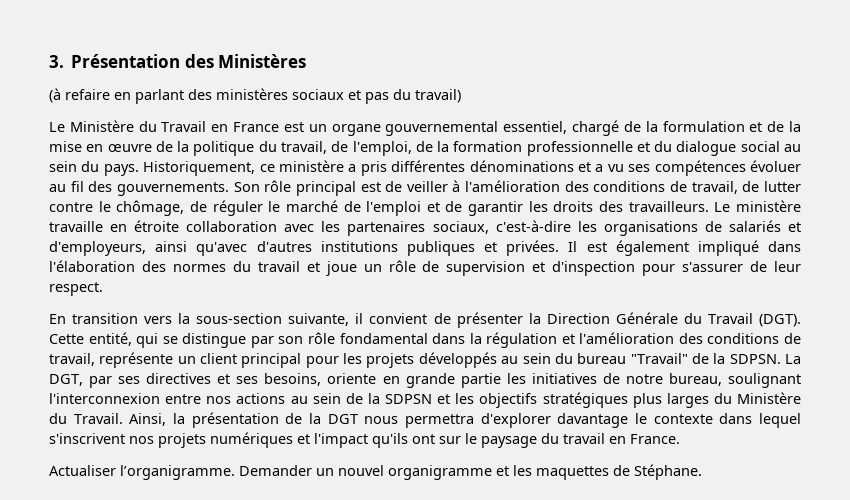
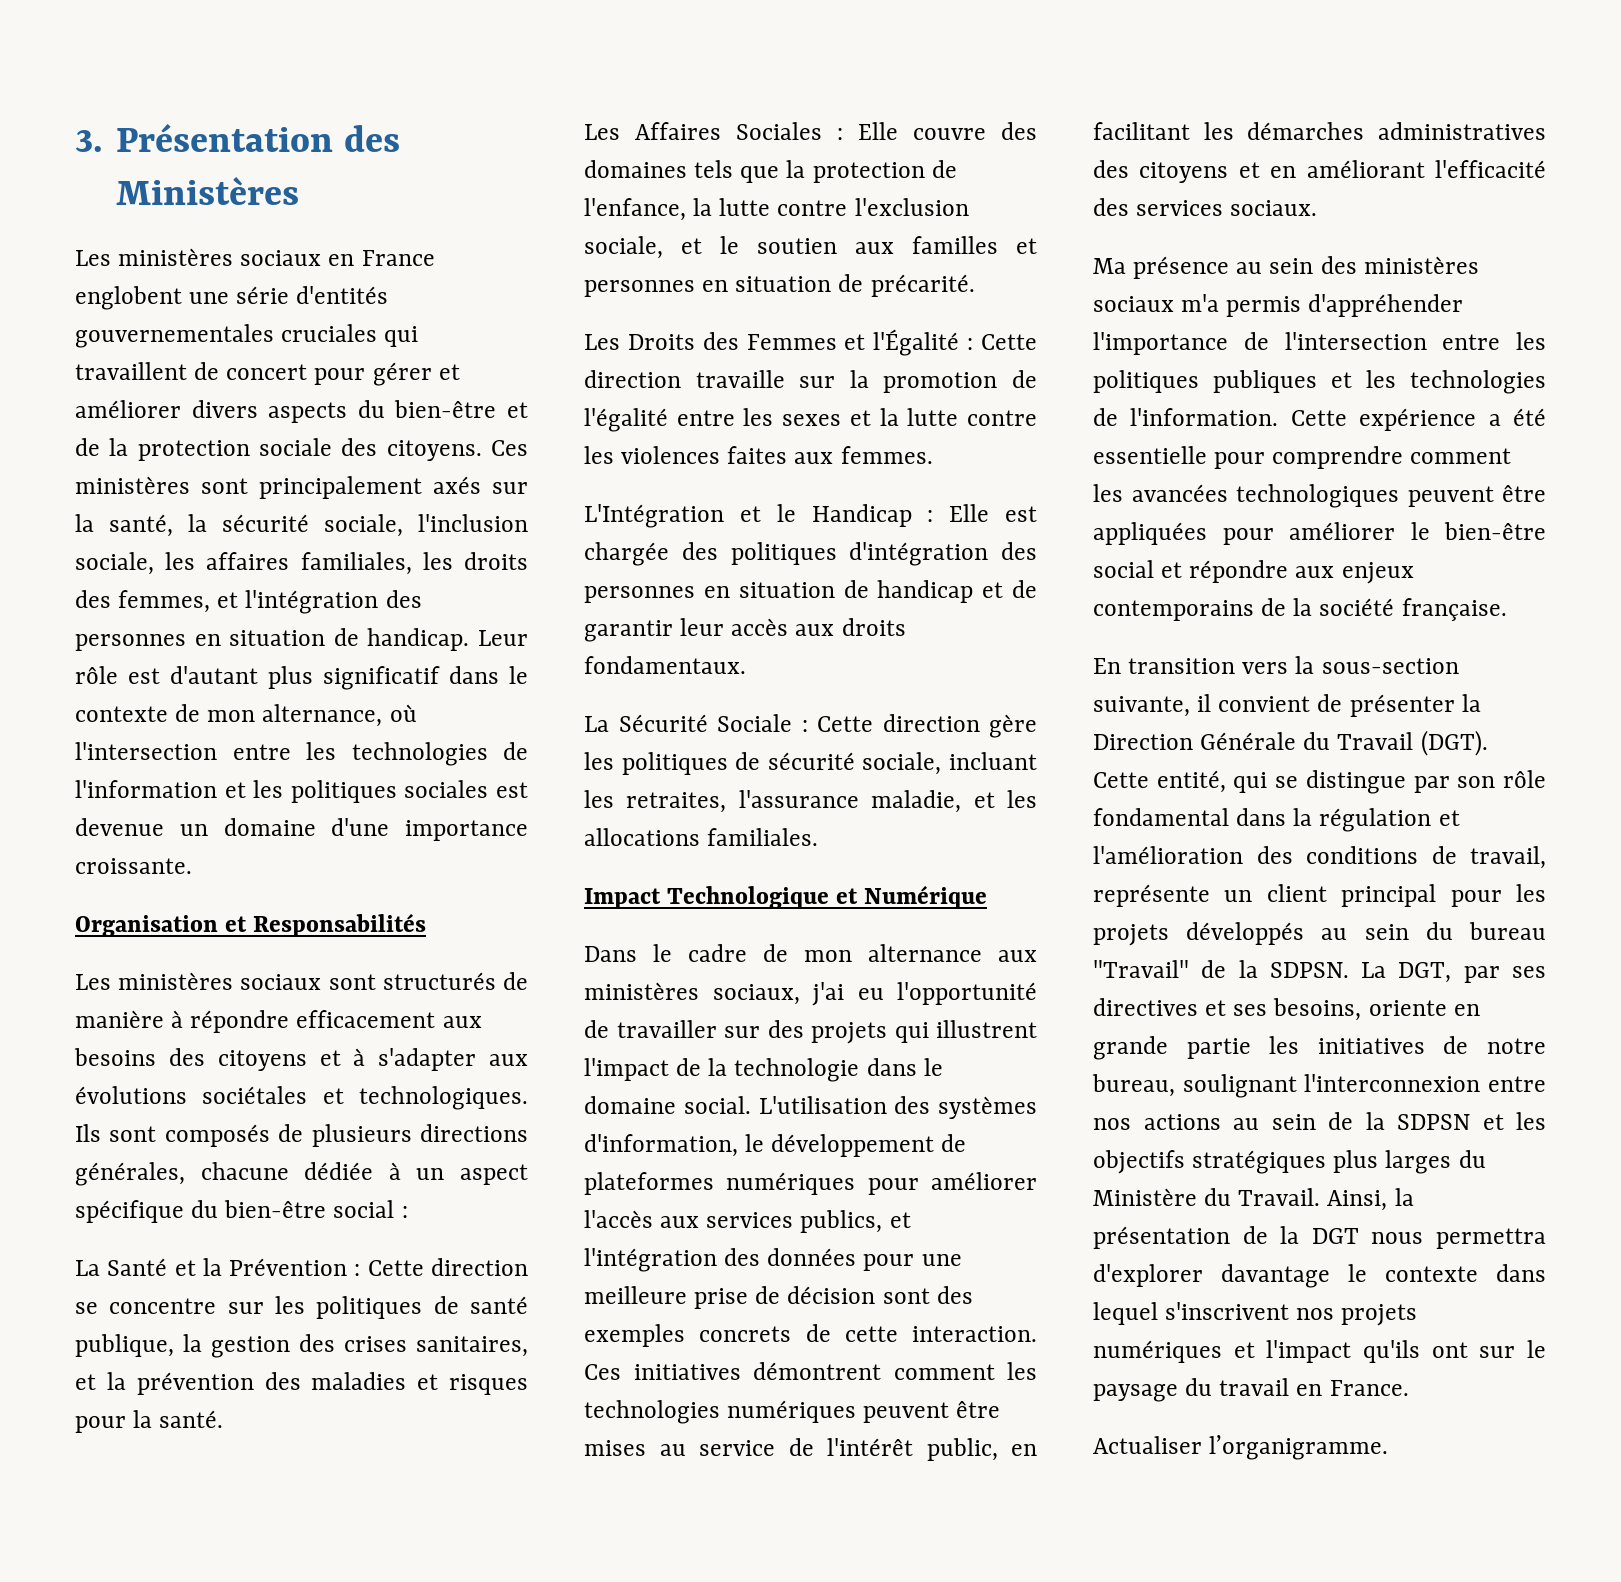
- (à refaire en parlant des ministères sociaux et pas du travail)
- Le Ministère du Travail en France est un organe gouvernemental essentiel, chargé de la formulation et de la mise en œuvre de la politique du travail, de l'emploi, de la formation professionnelle et du dialogue social au sein du pays. Historiquement, ce ministère a pris différentes dénominations et a vu ses compétences évoluer au fil des gouvernements. Son rôle principal est de veiller à l'amélioration des conditions de travail, de lutter contre le chômage, de réguler le marché de l'emploi et de garantir les droits des travailleurs. Le ministère travaille en étroite collaboration avec les partenaires sociaux, c'est-à-dire les organisations de salariés et d'employeurs, ainsi qu'avec d'autres institutions publiques et privées. Il est également impliqué dans l'élaboration des normes du travail et joue un rôle de supervision et d'inspection pour s'assurer de leur respect.
+ Les ministères sociaux en France englobent une série d'entités gouvernementales cruciales qui travaillent de concert pour gérer et améliorer divers aspects du bien-être et de la protection sociale des citoyens. Ces ministères sont principalement axés sur la santé, la sécurité sociale, l'inclusion sociale, les affaires familiales, les droits des femmes, et l'intégration des personnes en situation de handicap. Leur rôle est d'autant plus significatif dans le contexte de mon alternance, où l'intersection entre les technologies de l'information et les politiques sociales est devenue un domaine d'une importance croissante.
+ Organisation et Responsabilités
+ Les ministères sociaux sont structurés de manière à répondre efficacement aux besoins des citoyens et à s'adapter aux évolutions sociétales et technologiques. Ils sont composés de plusieurs directions générales, chacune dédiée à un aspect spécifique du bien-être social :
+ La Santé et la Prévention : Cette direction se concentre sur les politiques de santé publique, la gestion des crises sanitaires, et la prévention des maladies et risques pour la santé.
+ Les Affaires Sociales : Elle couvre des domaines tels que la protection de l'enfance, la lutte contre l'exclusion sociale, et le soutien aux familles et personnes en situation de précarité.
+ Les Droits des Femmes et l'Égalité : Cette direction travaille sur la promotion de l'égalité entre les sexes et la lutte contre les violences faites aux femmes.
+ L'Intégration et le Handicap : Elle est chargée des politiques d'intégration des personnes en situation de handicap et de garantir leur accès aux droits fondamentaux.
+ La Sécurité Sociale : Cette direction gère les politiques de sécurité sociale, incluant les retraites, l'assurance maladie, et les allocations familiales.
+ Impact Technologique et Numérique
+ Dans le cadre de mon alternance aux ministères sociaux, j'ai eu l'opportunité de travailler sur des projets qui illustrent l'impact de la technologie dans le domaine social. L'utilisation des systèmes d'information, le développement de plateformes numériques pour améliorer l'accès aux services publics, et l'intégration des données pour une meilleure prise de décision sont des exemples concrets de cette interaction. Ces initiatives démontrent comment les technologies numériques peuvent être mises au service de l'intérêt public, en facilitant les démarches administratives des citoyens et en améliorant l'efficacité des services sociaux.
+ Ma présence au sein des ministères sociaux m'a permis d'appréhender l'importance de l'intersection entre les politiques publiques et les technologies de l'information. Cette expérience a été essentielle pour comprendre comment les avancées technologiques peuvent être appliquées pour améliorer le bien-être social et répondre aux enjeux contemporains de la société française.
- Demander un nouvel organigramme et les maquettes de Stéphane.

